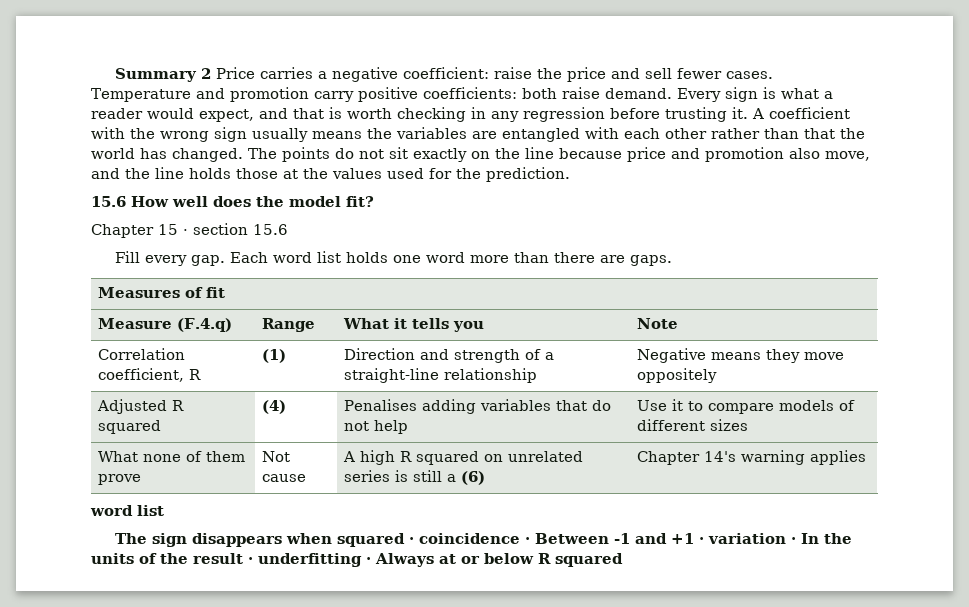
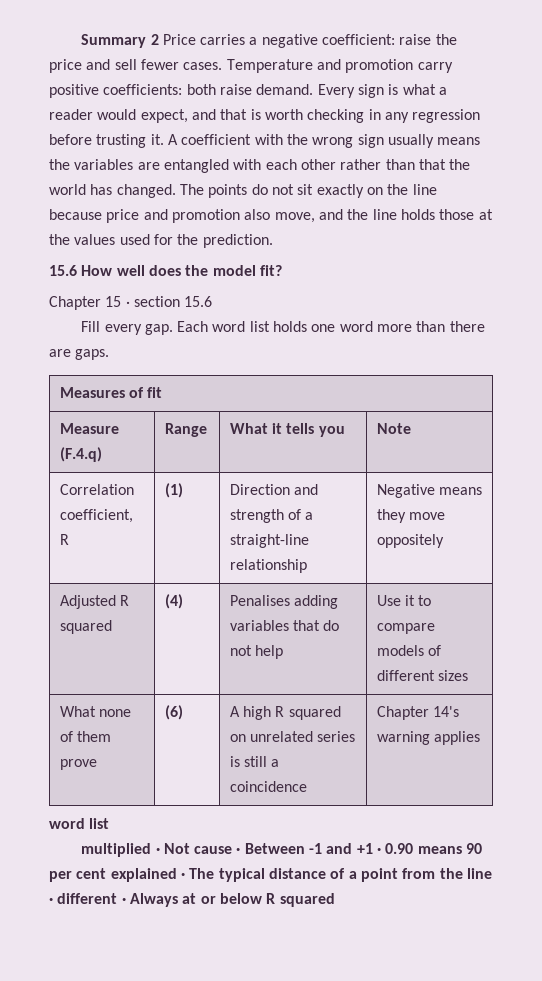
- What none of them prove | Not cause | A high R squared on unrelated series is still a (6) | Chapter 14's warning applies
+ What none of them prove | (6) | A high R squared on unrelated series is still a coincidence | Chapter 14's warning applies
- The sign disappears when squared · coincidence · Between -1 and +1 · variation · In the units of the result · underfitting · Always at or below R squared
+ multiplied · Not cause · Between -1 and +1 · 0.90 means 90 per cent explained · The typical distance of a point from the line · different · Always at or below R squared

